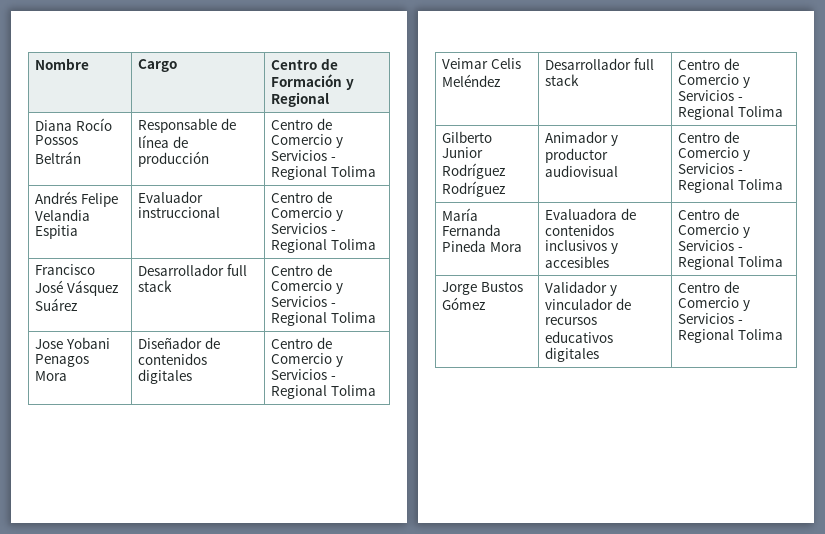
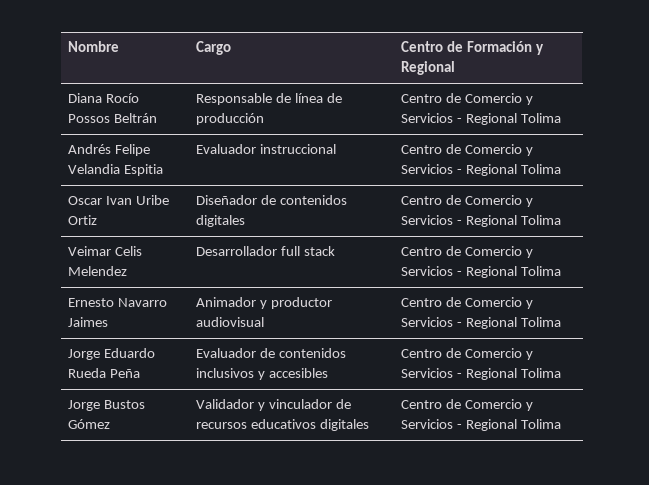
- Francisco José Vásquez Suárez | Desarrollador full stack | Centro de Comercio y Servicios - Regional Tolima
- Jose Yobani Penagos Mora | Diseñador de contenidos digitales | Centro de Comercio y Servicios - Regional Tolima
+ Oscar Ivan Uribe Ortiz | Diseñador de contenidos digitales | Centro de Comercio y Servicios - Regional Tolima
- Veimar Celis Meléndez | Desarrollador full stack | Centro de Comercio y Servicios - Regional Tolima
+ Veimar Celis Melendez | Desarrollador full stack | Centro de Comercio y Servicios - Regional Tolima
- Gilberto Junior Rodríguez Rodríguez | Animador y productor audiovisual | Centro de Comercio y Servicios - Regional Tolima
+ Ernesto Navarro Jaimes | Animador y productor audiovisual | Centro de Comercio y Servicios - Regional Tolima
- María Fernanda Pineda Mora | Evaluadora de contenidos inclusivos y accesibles | Centro de Comercio y Servicios - Regional Tolima
+ Jorge Eduardo Rueda Peña | Evaluador de contenidos inclusivos y accesibles | Centro de Comercio y Servicios - Regional Tolima

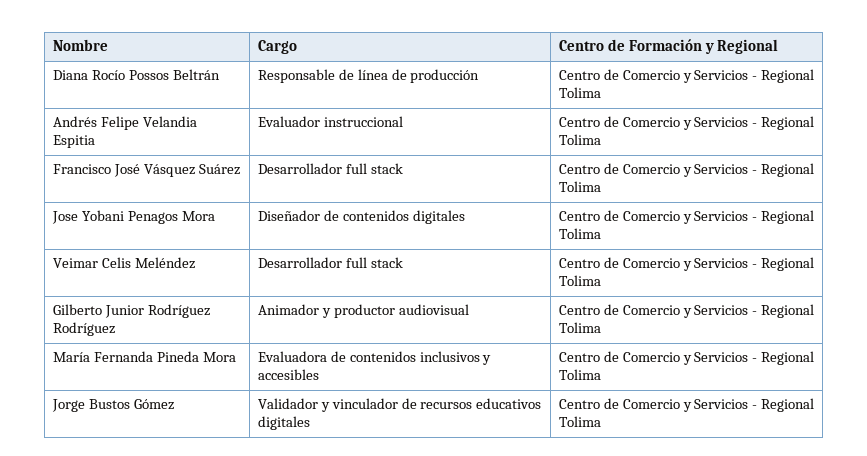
- Oscar Ivan Uribe Ortiz | Diseñador de contenidos digitales | Centro de Comercio y Servicios - Regional Tolima
+ Francisco José Vásquez Suárez | Desarrollador full stack | Centro de Comercio y Servicios - Regional Tolima
+ Jose Yobani Penagos Mora | Diseñador de contenidos digitales | Centro de Comercio y Servicios - Regional Tolima
- Veimar Celis Melendez | Desarrollador full stack | Centro de Comercio y Servicios - Regional Tolima
+ Veimar Celis Meléndez | Desarrollador full stack | Centro de Comercio y Servicios - Regional Tolima
- Ernesto Navarro Jaimes | Animador y productor audiovisual | Centro de Comercio y Servicios - Regional Tolima
+ Gilberto Junior Rodríguez Rodríguez | Animador y productor audiovisual | Centro de Comercio y Servicios - Regional Tolima
- Jorge Eduardo Rueda Peña | Evaluador de contenidos inclusivos y accesibles | Centro de Comercio y Servicios - Regional Tolima
+ María Fernanda Pineda Mora | Evaluadora de contenidos inclusivos y accesibles | Centro de Comercio y Servicios - Regional Tolima

